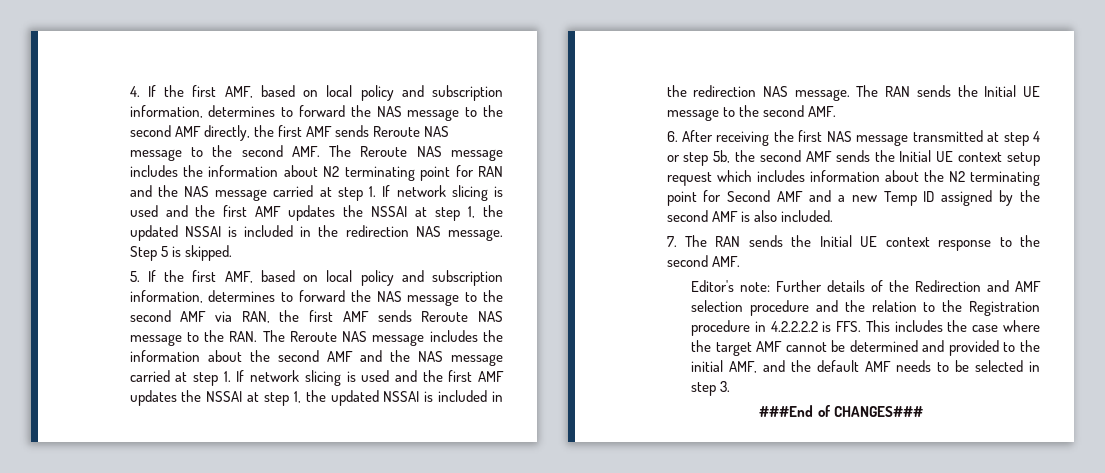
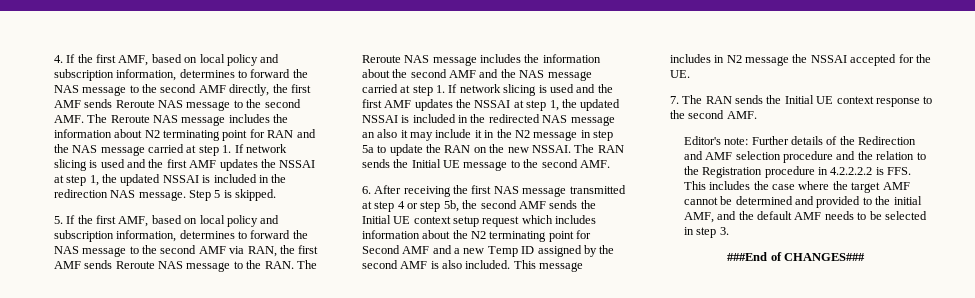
- 5. If the first AMF, based on local policy and subscription information, determines to forward the NAS message to the second AMF via RAN, the first AMF sends Reroute NAS message to the RAN. The Reroute NAS message includes the information about the second AMF and the NAS message carried at step 1. If network slicing is used and the first AMF updates the NSSAI at step 1, the updated NSSAI is included in the redirection NAS message.
+ 5. If the first AMF, based on local policy and subscription information, determines to forward the NAS message to the second AMF via RAN, the first AMF sends Reroute NAS message to the RAN. The Reroute NAS message includes the information about the second AMF and the NAS message carried at step 1. If network slicing is used and the first AMF updates the NSSAI at step 1, the updated NSSAI is included in the redirected NAS message an also it may include it in the N2 message in step 5a to update the RAN on the new NSSAI.
+ This message includes in N2 message the NSSAI accepted for the UE.

